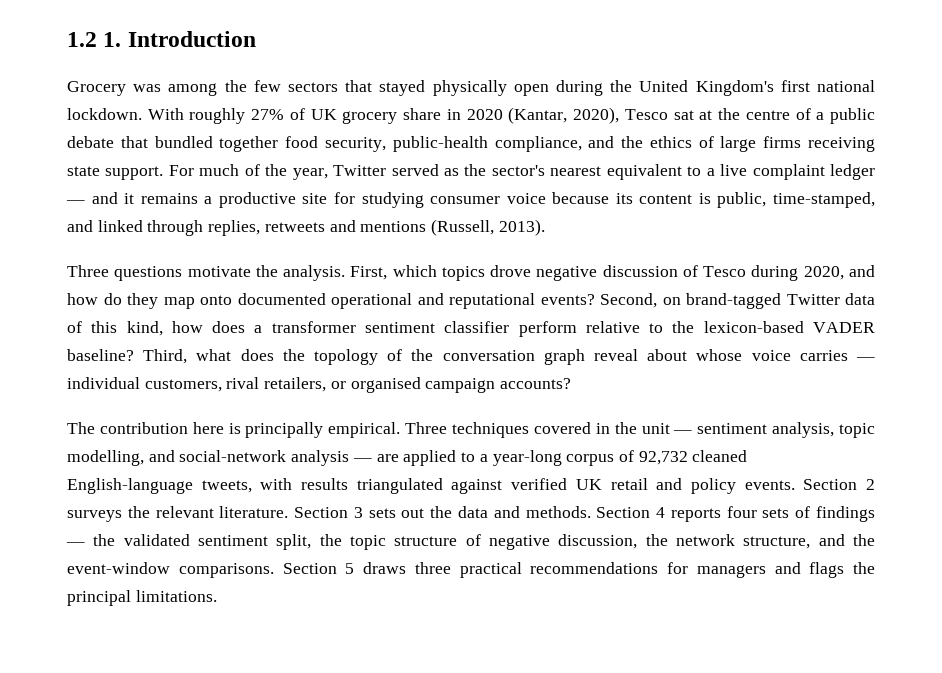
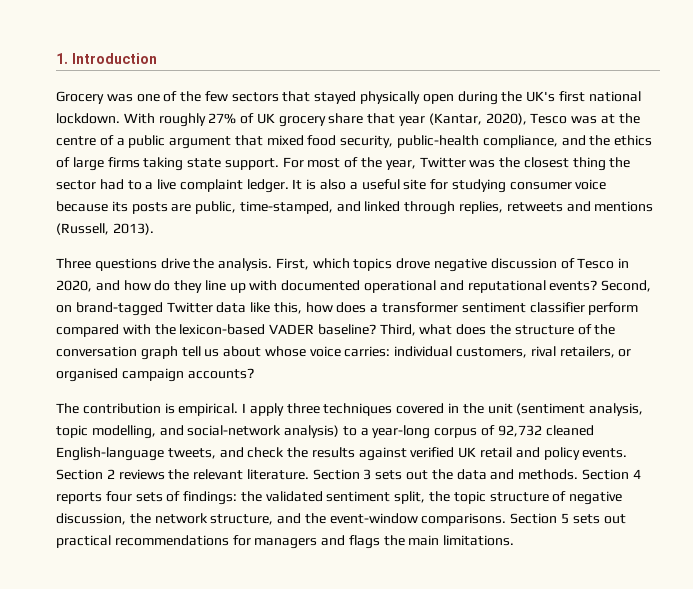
- 1.2 1. Introduction
+ 1. Introduction
- Grocery was among the few sectors that stayed physically open during the United Kingdom's first national lockdown.
+ Grocery was one of the few sectors that stayed physically open during the UK's first national lockdown.
- With roughly 27% of UK grocery share in 2020 (Kantar, 2020), Tesco sat at the centre of a public debate that bundled together food security, public-health compliance, and the ethics of large firms receiving state support.
+ With roughly 27% of UK grocery share that year (Kantar, 2020), Tesco was at the centre of a public argument that mixed food security, public-health compliance, and the ethics of large firms taking state support.
- For much of the year, Twitter served as the sector's nearest equivalent to a live complaint ledger — and it remains a productive site for studying consumer voice because its content is public, time-stamped, and linked through replies, retweets and mentions (Russell, 2013).
+ For most of the year, Twitter was the closest thing the sector had to a live complaint ledger. It is also a useful site for studying consumer voice because its posts are public, time-stamped, and linked through replies, retweets and mentions (Russell, 2013).
- Three questions motivate the analysis.
+ Three questions drive the analysis.
- First, which topics drove negative discussion of Tesco during 2020, and how do they map onto documented operational and reputational events?
+ First, which topics drove negative discussion of Tesco in 2020, and how do they line up with documented operational and reputational events?
- Second, on brand-tagged Twitter data of this kind, how does a transformer sentiment classifier perform relative to the lexicon-based VADER baseline?
+ Second, on brand-tagged Twitter data like this, how does a transformer sentiment classifier perform compared with the lexicon-based VADER baseline?
- Third, what does the topology of the conversation graph reveal about whose voice carries — individual customers, rival retailers, or organised campaign accounts?
+ Third, what does the structure of the conversation graph tell us about whose voice carries: individual customers, rival retailers, or organised campaign accounts?
- The contribution here is principally empirical. Three techniques covered in the unit — sentiment analysis, topic modelling, and social-network analysis — are applied to a year-long corpus of 92,732 cleaned English-language tweets, with results triangulated against verified UK retail and policy events.
+ The contribution is empirical. I apply three techniques covered in the unit (sentiment analysis, topic modelling, and social-network analysis) to a year-long corpus of 92,732 cleaned English-language tweets, and check the results against verified UK retail and policy events.
- Section 2 surveys the relevant literature.
+ Section 2 reviews the relevant literature.
- Section 4 reports four sets of findings — the validated sentiment split, the topic structure of negative discussion, the network structure, and the event-window comparisons.
+ Section 4 reports four sets of findings: the validated sentiment split, the topic structure of negative discussion, the network structure, and the event-window comparisons.
- Section 5 draws three practical recommendations for managers and flags the principal limitations.
+ Section 5 sets out practical recommendations for managers and flags the main limitations.

